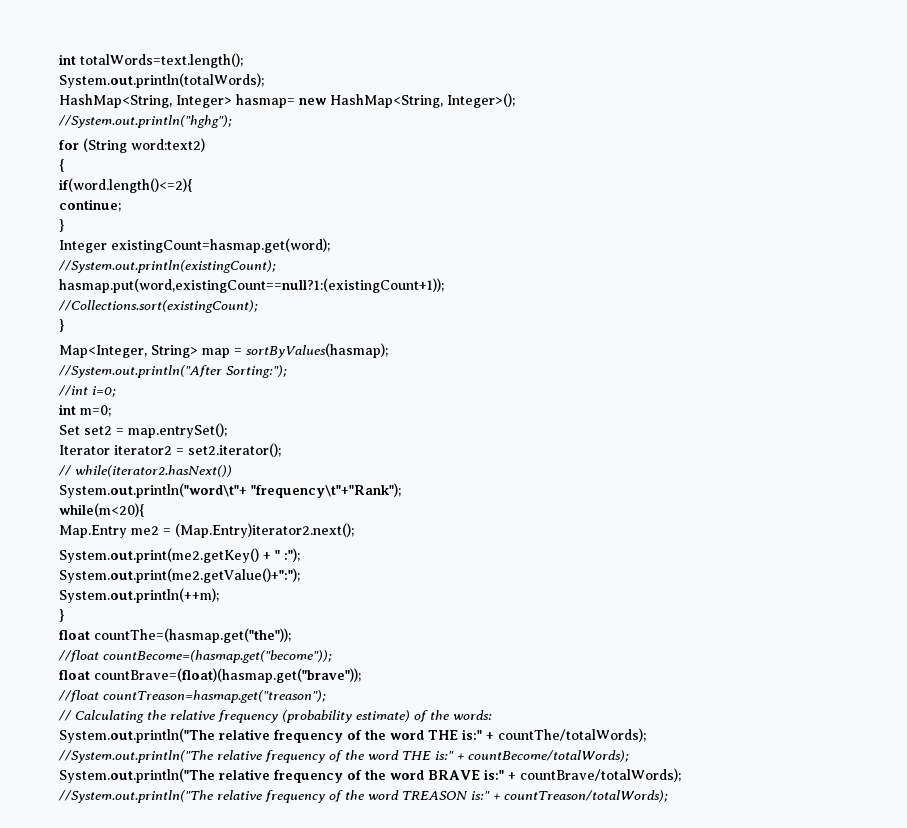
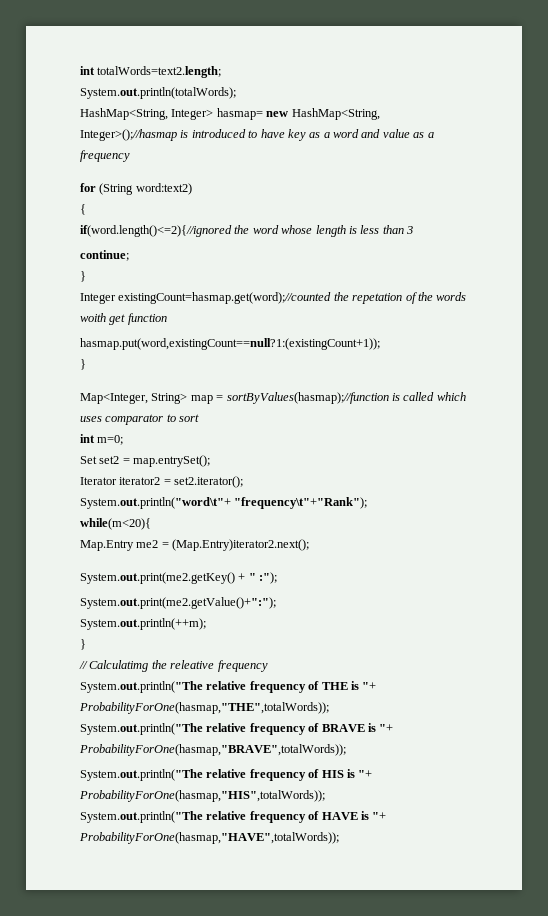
- int totalWords=text.length();
+ int totalWords=text2.length;
- HashMap<String, Integer> hasmap= new HashMap<String, Integer>();
- //System.out.println("hghg");
+ HashMap<String, Integer> hasmap= new HashMap<String, Integer>();//hasmap is introduced to have key as a word and value as a frequency
  for (String word:text2)
  {
- if(word.length()<=2){
+ if(word.length()<=2){//ignored the word whose length is less than 3
  continue;
  }
- Integer existingCount=hasmap.get(word);
- //System.out.println(existingCount);
+ Integer existingCount=hasmap.get(word);//counted the repetation of the words woith get function
- //Collections.sort(existingCount);
- Map<Integer, String> map = sortByValues(hasmap);
- //System.out.println("After Sorting:");
- //int i=0;
+ Map<Integer, String> map = sortByValues(hasmap);//function is called which uses comparator to sort
- // while(iterator2.hasNext())
- float countThe=(hasmap.get("the"));
- //float countBecome=(hasmap.get("become"));
- float countBrave=(float)(hasmap.get("brave"));
- //float countTreason=hasmap.get("treason");
- // Calculating the relative frequency (probability estimate) of the words:
- System.out.println("The relative frequency of the word THE is:" + countThe/totalWords);
- //System.out.println("The relative frequency of the word THE is:" + countBecome/totalWords);
- System.out.println("The relative frequency of the word BRAVE is:" + countBrave/totalWords);
- //System.out.println("The relative frequency of the word TREASON is:" + countTreason/totalWords);
+ // Calculatimg the releative frequency
+ System.out.println("The relative frequency of THE is "+ ProbabilityForOne(hasmap,"THE",totalWords));
+ System.out.println("The relative frequency of BRAVE is "+ ProbabilityForOne(hasmap,"BRAVE",totalWords));
+ System.out.println("The relative frequency of HIS is "+ ProbabilityForOne(hasmap,"HIS",totalWords));
+ System.out.println("The relative frequency of HAVE is "+ ProbabilityForOne(hasmap,"HAVE",totalWords));

